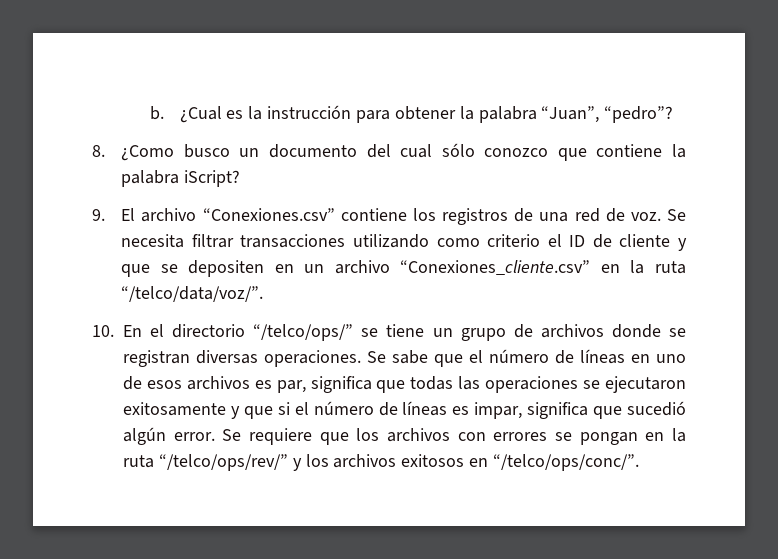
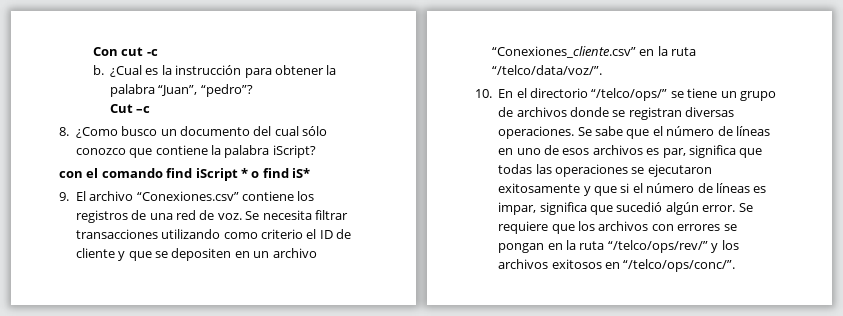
+ Con cut -c
+ Cut –c
+ con el comando find iScript * o find iS*

